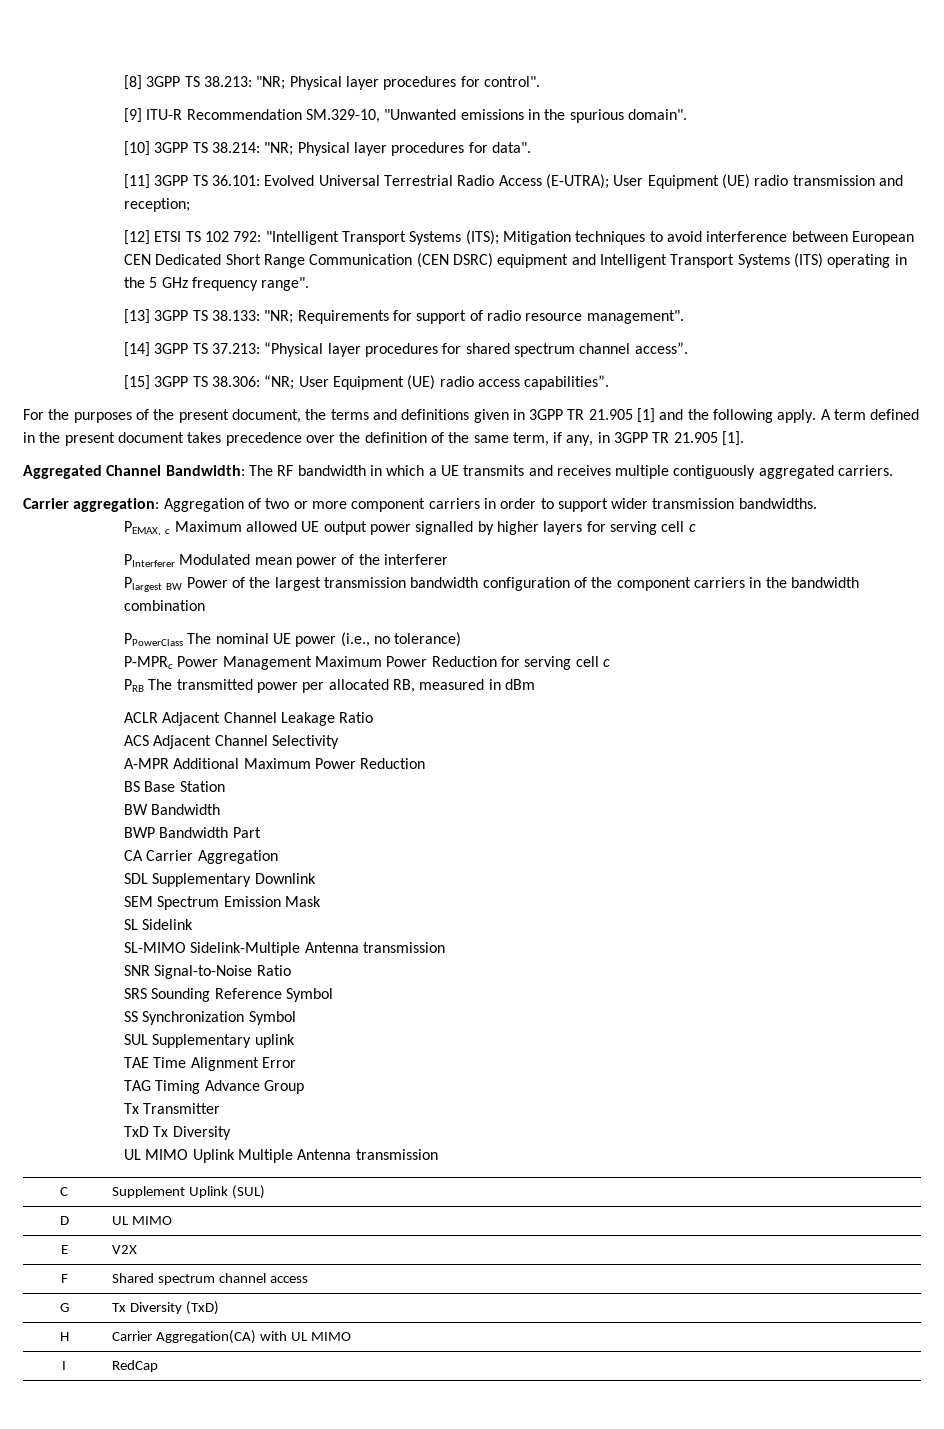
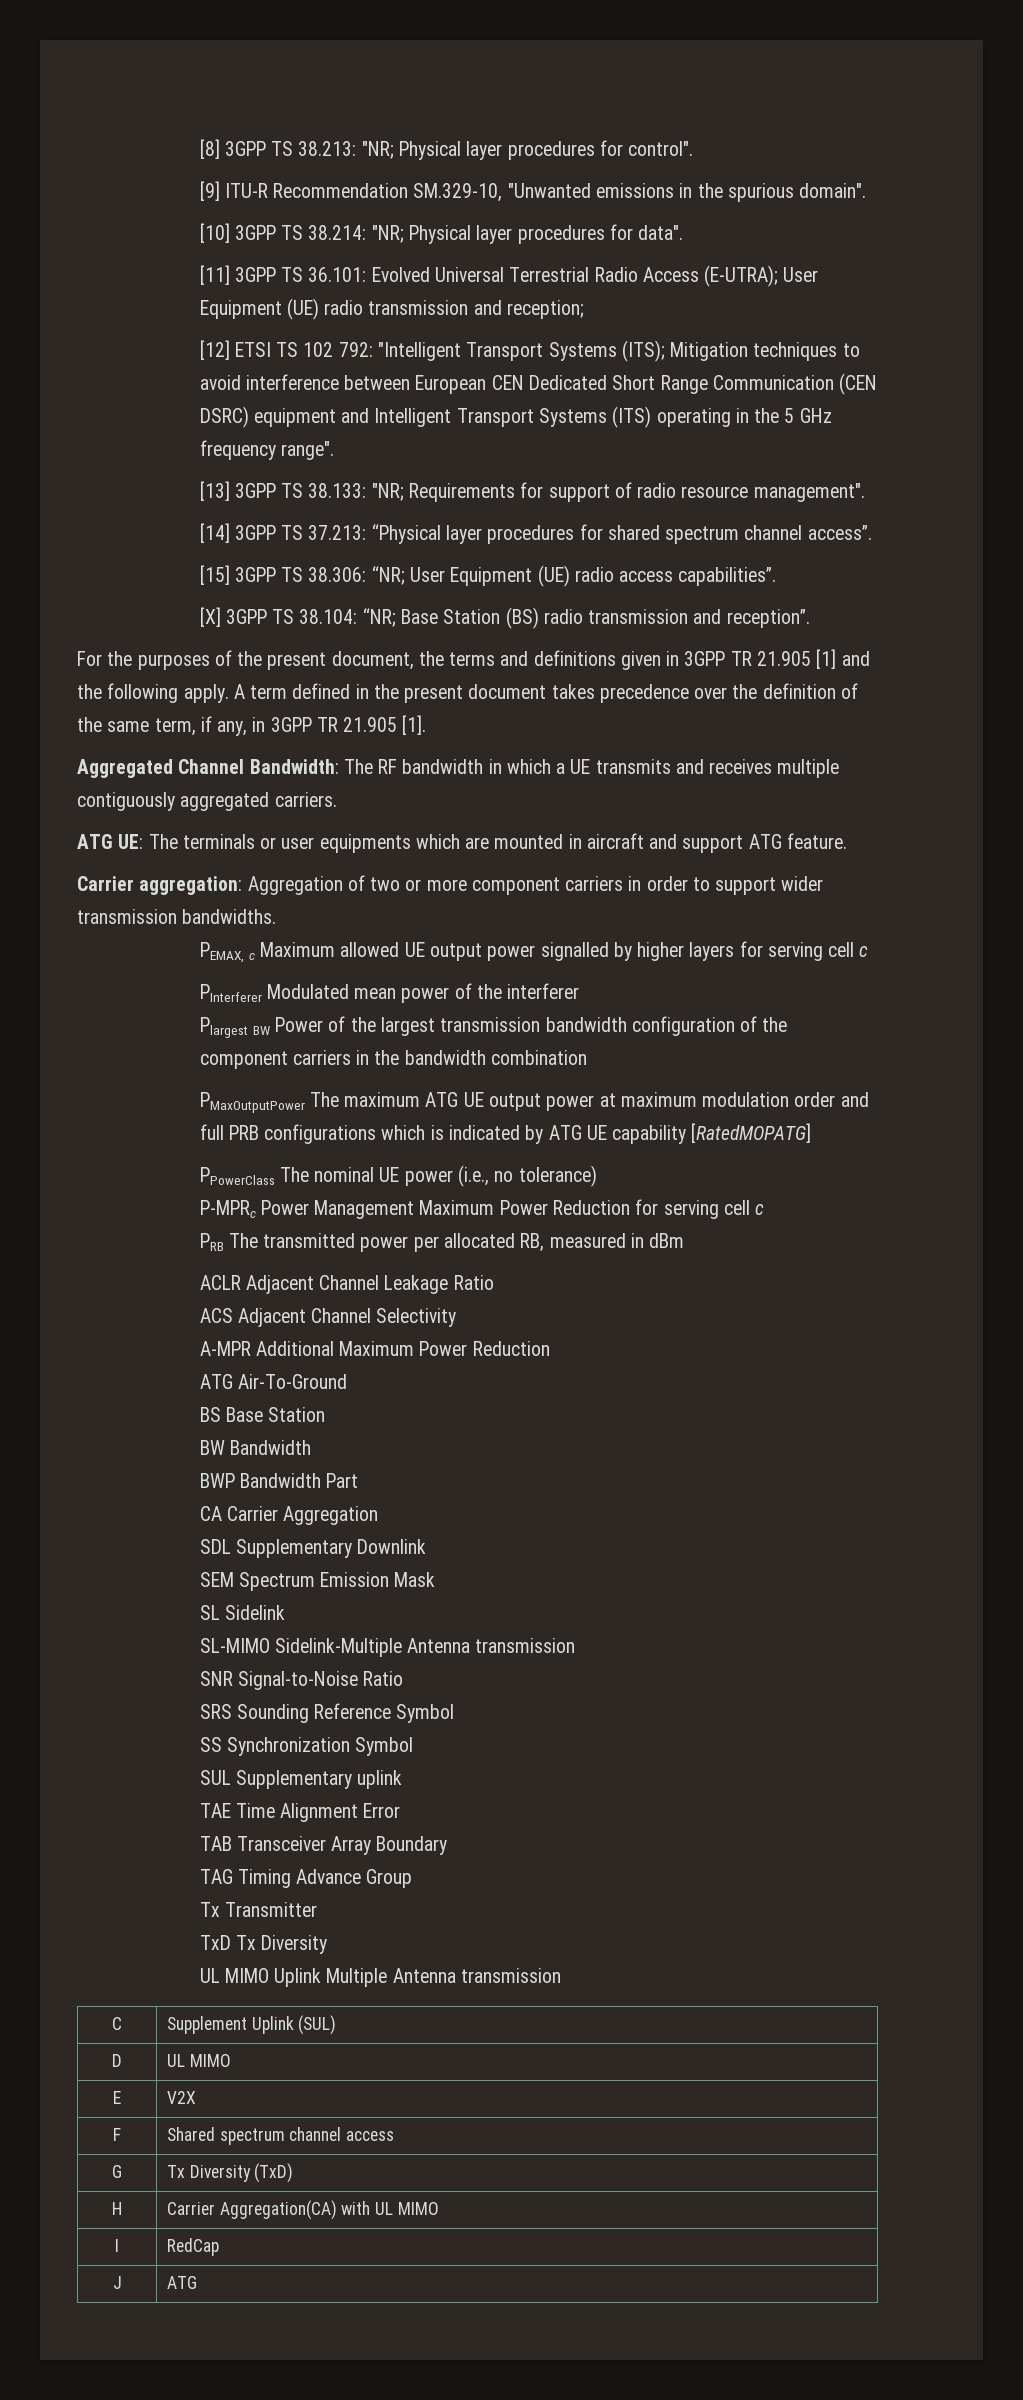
+ [X] 3GPP TS 38.104: “NR; Base Station (BS) radio transmission and reception”.
+ ATG UE: The terminals or user equipments which are mounted in aircraft and support ATG feature.
+ PMaxOutputPower The maximum ATG UE output power at maximum modulation order and full PRB configurations which is indicated by ATG UE capability [RatedMOPATG]
+ ATG Air-To-Ground
+ TAB Transceiver Array Boundary
+ J | ATG

